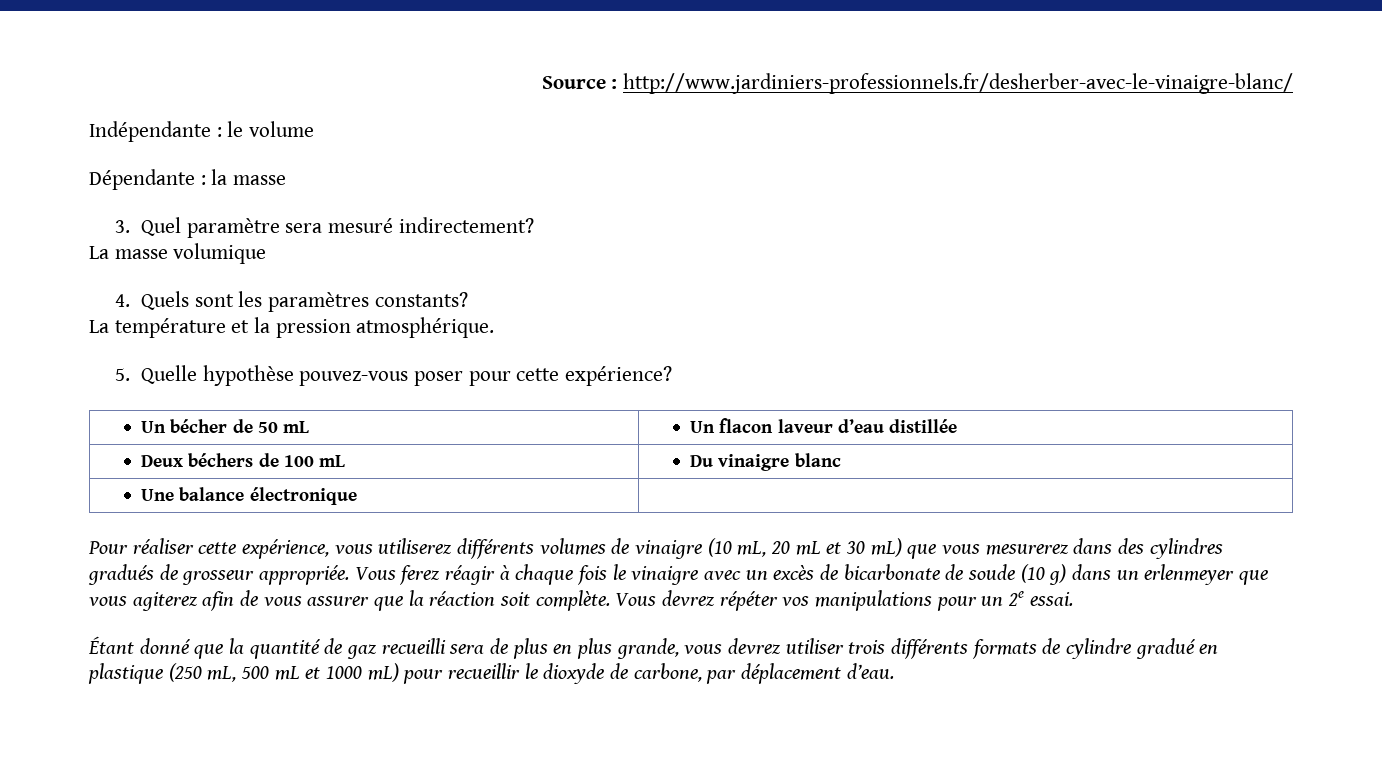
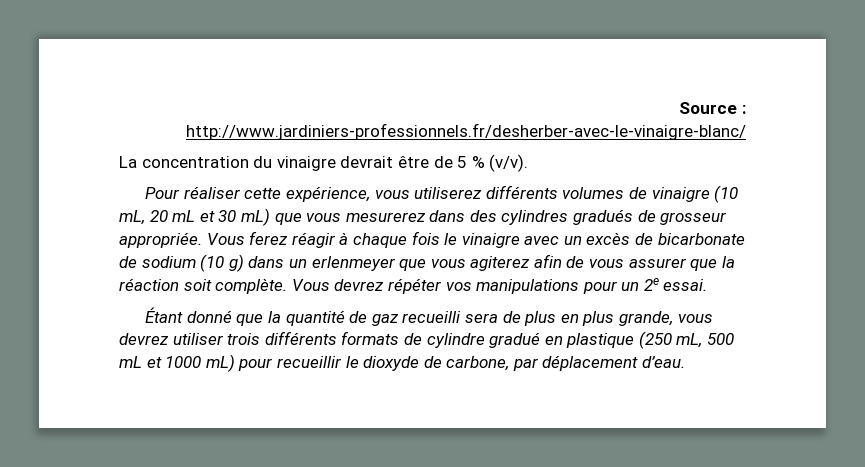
- Indépendante : le volume
- Dépendante : la masse
- 3. Quel paramètre sera mesuré indirectement?
- La masse volumique
- 4. Quels sont les paramètres constants?
- La température et la pression atmosphérique.
- 5. Quelle hypothèse pouvez-vous poser pour cette expérience?
- Un bécher de 50 mL | Un flacon laveur d’eau distillée
- Deux béchers de 100 mL | Du vinaigre blanc
- Une balance électronique |
+ La concentration du vinaigre devrait être de 5 % (v/v).
- Vous ferez réagir à chaque fois le vinaigre avec un excès de bicarbonate de soude (10 g) dans un erlenmeyer que vous agiterez afin de vous assurer que la réaction soit complète.
+ Vous ferez réagir à chaque fois le vinaigre avec un excès de bicarbonate de sodium (10 g) dans un erlenmeyer que vous agiterez afin de vous assurer que la réaction soit complète.

